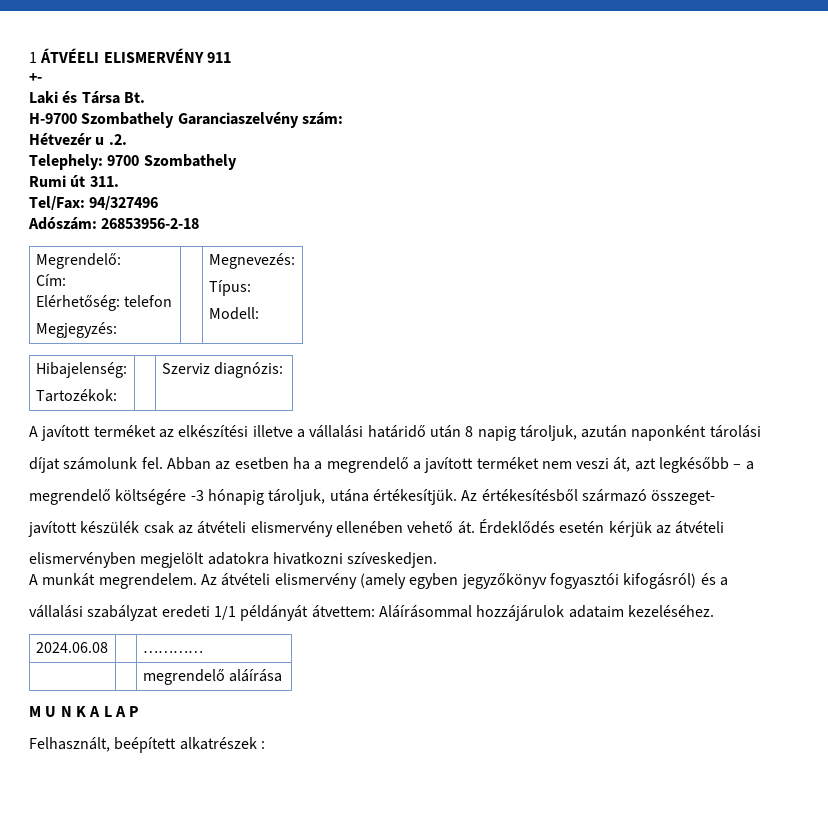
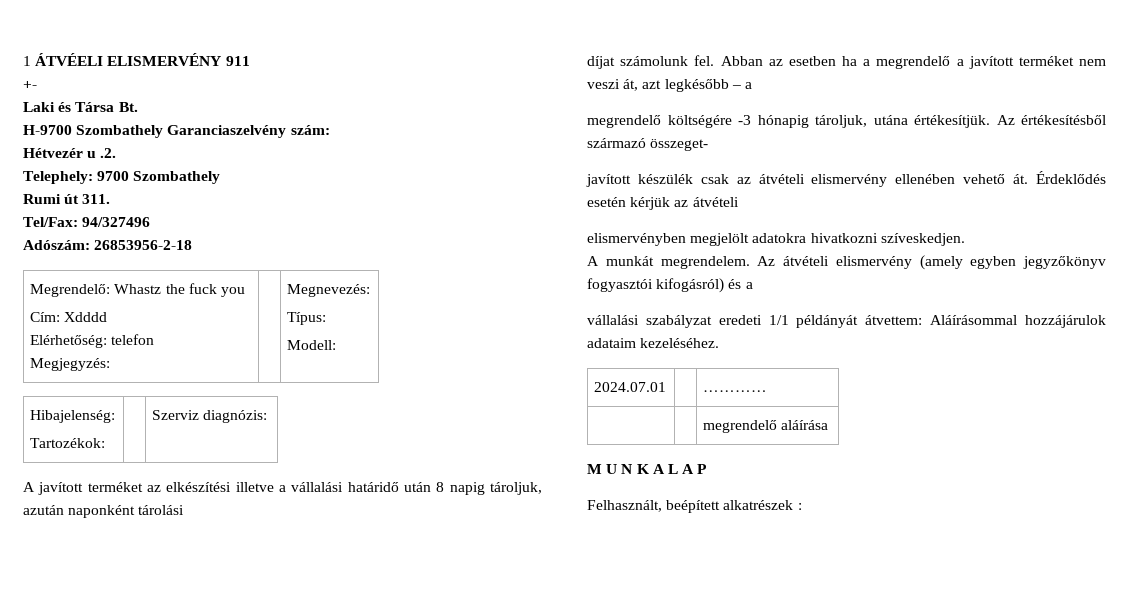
- Megrendelő:
- Cím:
+ Megrendelő: Whastz the fuck you
+ Cím: Xdddd
- 2024.06.08 | | …………
+ 2024.07.01 | | …………

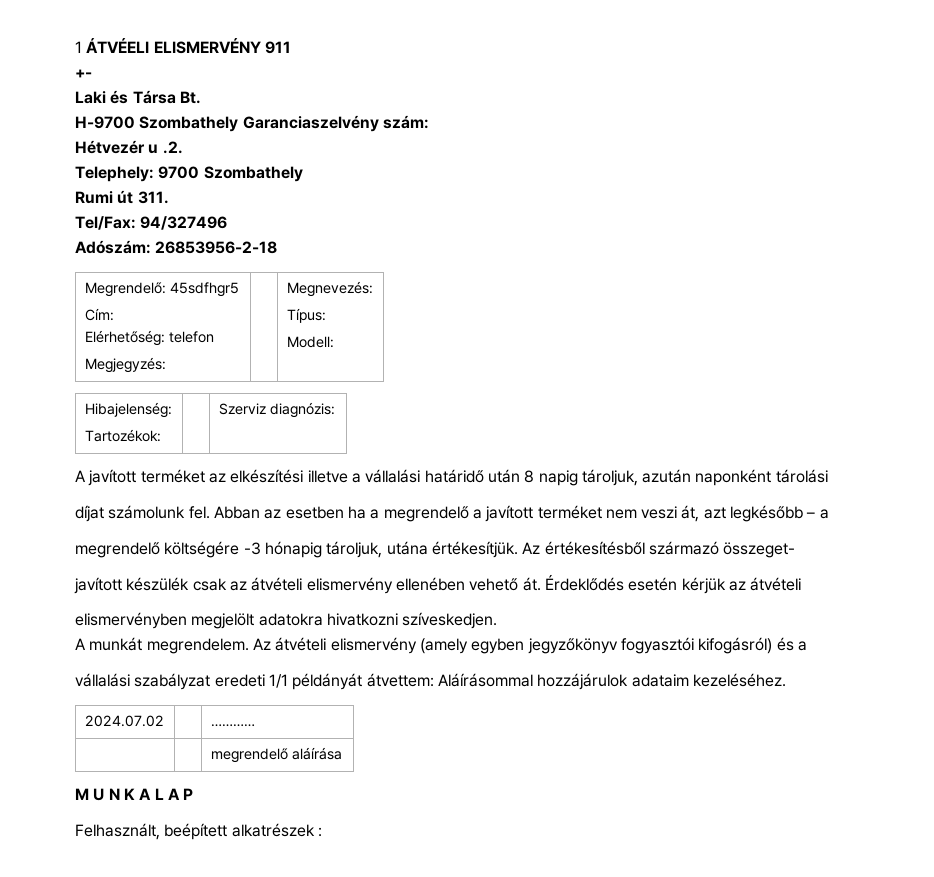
- Megrendelő: Whastz the fuck you
- Cím: Xdddd
+ Megrendelő: 45sdfhgr5
+ Cím:
- 2024.07.01 | | …………
+ 2024.07.02 | | …………

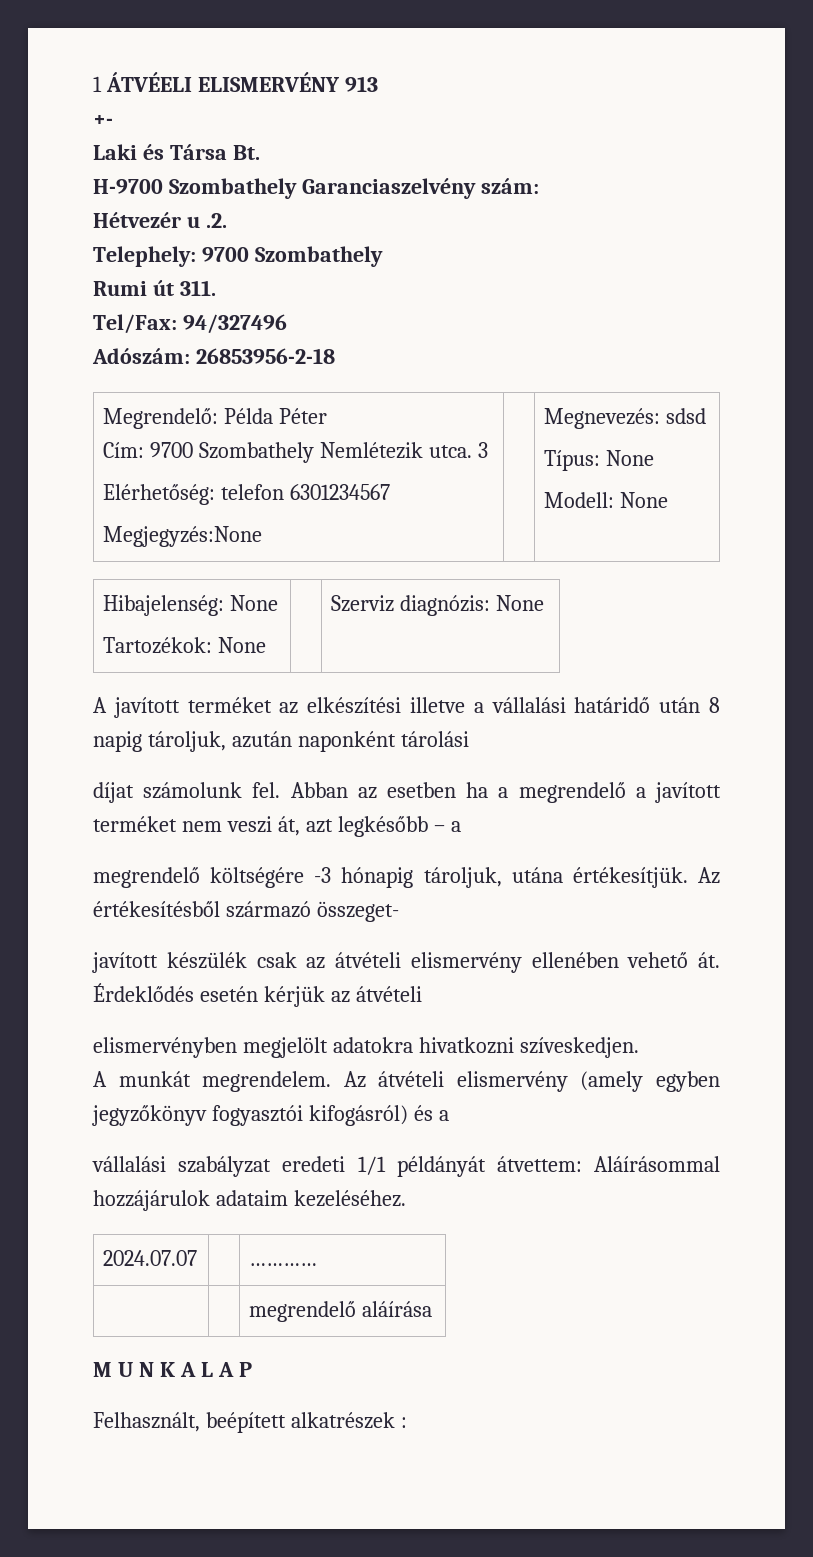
- 1 ÁTVÉELI ELISMERVÉNY 911
+ 1 ÁTVÉELI ELISMERVÉNY 913
- Megrendelő: 45sdfhgr5
- Cím:
- Elérhetőség: telefon
- Megjegyzés: | | Megnevezés:
- Típus:
- Modell:
- Hibajelenség:
- Tartozékok: | | Szerviz diagnózis:
+ Megrendelő: Példa Péter
+ Cím: 9700 Szombathely Nemlétezik utca. 3
+ Elérhetőség: telefon 6301234567
+ Megjegyzés:None | | Megnevezés: sdsd
+ Típus: None
+ Modell: None
+ Hibajelenség: None
+ Tartozékok: None | | Szerviz diagnózis: None
- 2024.07.02 | | …………
+ 2024.07.07 | | …………

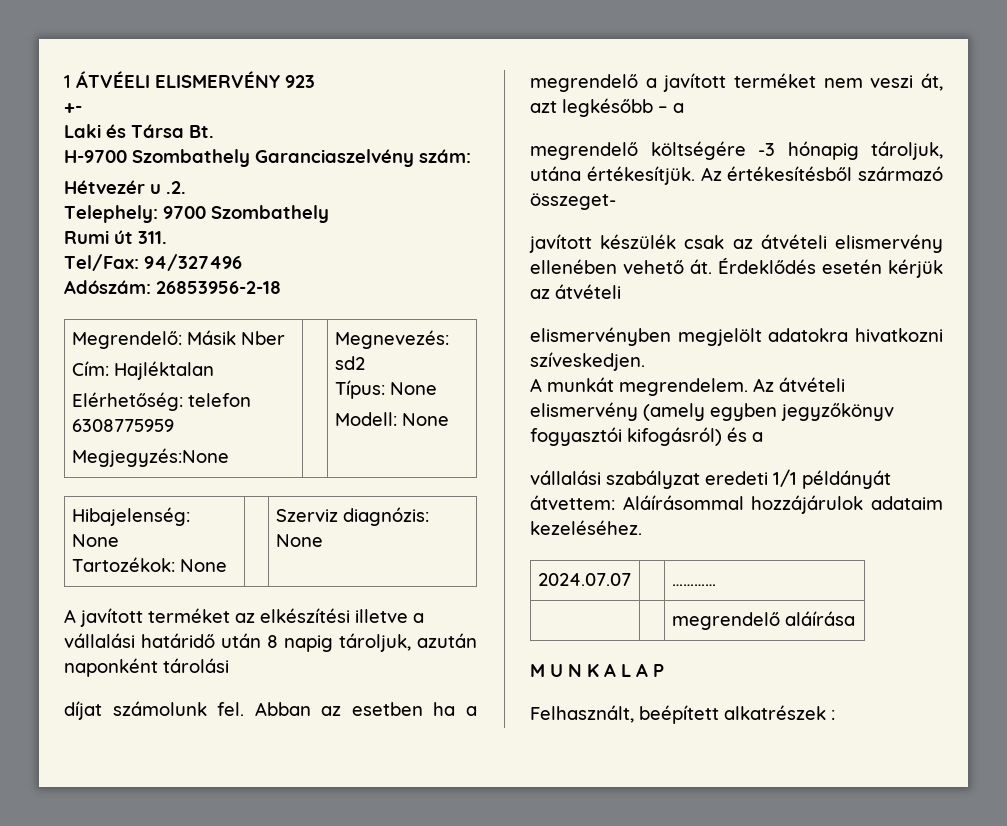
- 1 ÁTVÉELI ELISMERVÉNY 913
+ 1 ÁTVÉELI ELISMERVÉNY 923
- Megrendelő: Példa Péter
- Cím: 9700 Szombathely Nemlétezik utca. 3
- Elérhetőség: telefon 6301234567
- Megjegyzés:None | | Megnevezés: sdsd
+ Megrendelő: Másik Nber
+ Cím: Hajléktalan
+ Elérhetőség: telefon 6308775959
+ Megjegyzés:None | | Megnevezés: sd2

